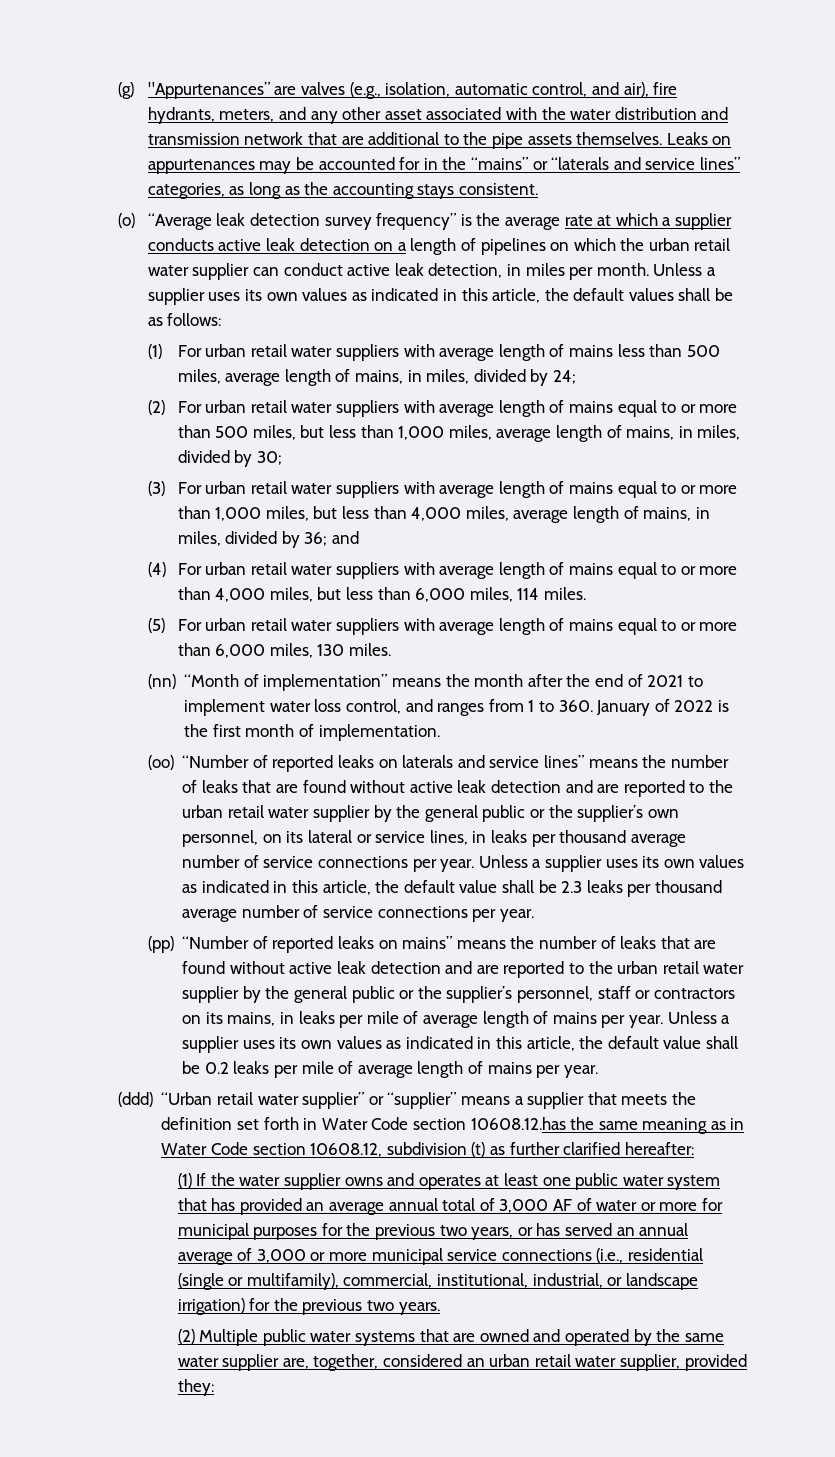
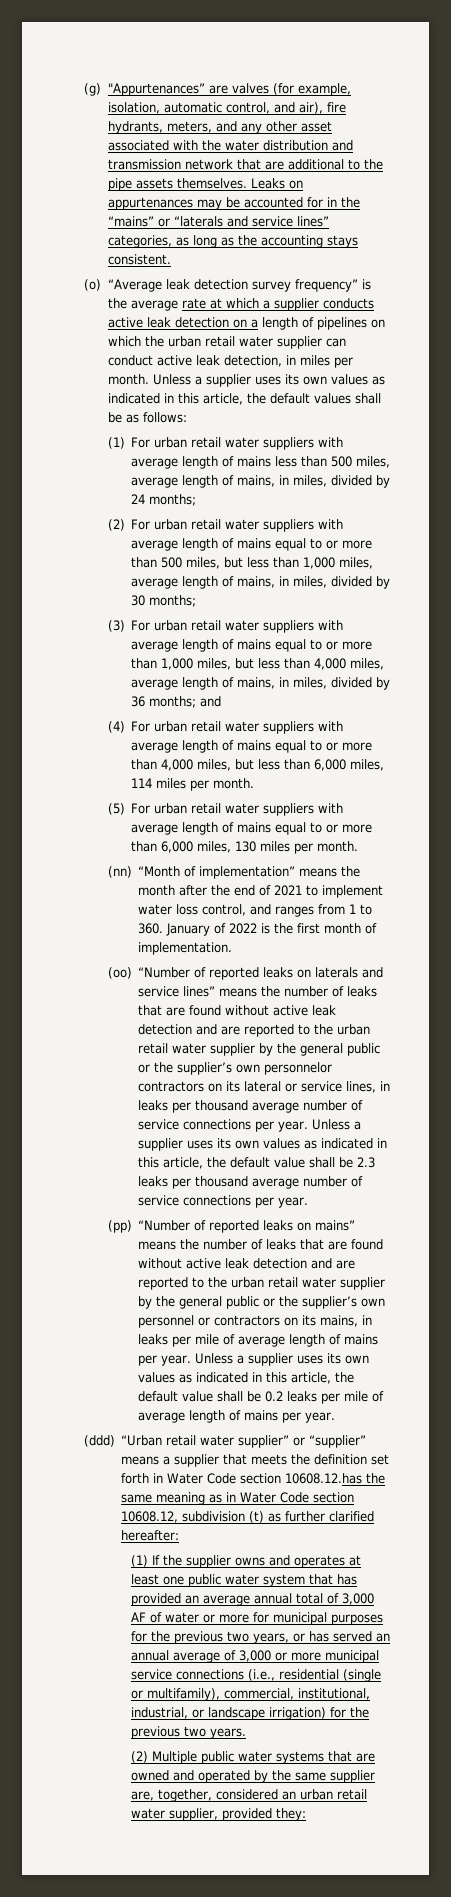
- (g) "Appurtenances” are valves (e.g., isolation, automatic control, and air), fire hydrants, meters, and any other asset associated with the water distribution and transmission network that are additional to the pipe assets themselves.
+ (g) "Appurtenances” are valves (for example, isolation, automatic control, and air), fire hydrants, meters, and any other asset associated with the water distribution and transmission network that are additional to the pipe assets themselves.
- (1) For urban retail water suppliers with average length of mains less than 500 miles, average length of mains, in miles, divided by 24;
+ (1) For urban retail water suppliers with average length of mains less than 500 miles, average length of mains, in miles, divided by 24 months;
- (2) For urban retail water suppliers with average length of mains equal to or more than 500 miles, but less than 1,000 miles, average length of mains, in miles, divided by 30;
+ (2) For urban retail water suppliers with average length of mains equal to or more than 500 miles, but less than 1,000 miles, average length of mains, in miles, divided by 30 months;
- (3) For urban retail water suppliers with average length of mains equal to or more than 1,000 miles, but less than 4,000 miles, average length of mains, in miles, divided by 36; and
+ (3) For urban retail water suppliers with average length of mains equal to or more than 1,000 miles, but less than 4,000 miles, average length of mains, in miles, divided by 36 months; and
- (4) For urban retail water suppliers with average length of mains equal to or more than 4,000 miles, but less than 6,000 miles, 114 miles.
+ (4) For urban retail water suppliers with average length of mains equal to or more than 4,000 miles, but less than 6,000 miles, 114 miles per month.
- (5) For urban retail water suppliers with average length of mains equal to or more than 6,000 miles, 130 miles.
+ (5) For urban retail water suppliers with average length of mains equal to or more than 6,000 miles, 130 miles per month.
- (oo) “Number of reported leaks on laterals and service lines” means the number of leaks that are found without active leak detection and are reported to the urban retail water supplier by the general public or the supplier’s own personnel, on its lateral or service lines, in leaks per thousand average number of service connections per year.
+ (oo) “Number of reported leaks on laterals and service lines” means the number of leaks that are found without active leak detection and are reported to the urban retail water supplier by the general public or the supplier’s own personnelor contractors on its lateral or service lines, in leaks per thousand average number of service connections per year.
- (pp) “Number of reported leaks on mains” means the number of leaks that are found without active leak detection and are reported to the urban retail water supplier by the general public or the supplier’s personnel, staff or contractors on its mains, in leaks per mile of average length of mains per year.
+ (pp) “Number of reported leaks on mains” means the number of leaks that are found without active leak detection and are reported to the urban retail water supplier by the general public or the supplier’s own personnel or contractors on its mains, in leaks per mile of average length of mains per year.
- (1) If the water supplier owns and operates at least one public water system that has provided an average annual total of 3,000 AF of water or more for municipal purposes for the previous two years, or has served an annual average of 3,000 or more municipal service connections (i.e., residential (single or multifamily), commercial, institutional, industrial, or landscape irrigation) for the previous two years.
+ (1) If the supplier owns and operates at least one public water system that has provided an average annual total of 3,000 AF of water or more for municipal purposes for the previous two years, or has served an annual average of 3,000 or more municipal service connections (i.e., residential (single or multifamily), commercial, institutional, industrial, or landscape irrigation) for the previous two years.
- (2) Multiple public water systems that are owned and operated by the same water supplier are, together, considered an urban retail water supplier, provided they:
+ (2) Multiple public water systems that are owned and operated by the same supplier are, together, considered an urban retail water supplier, provided they:

